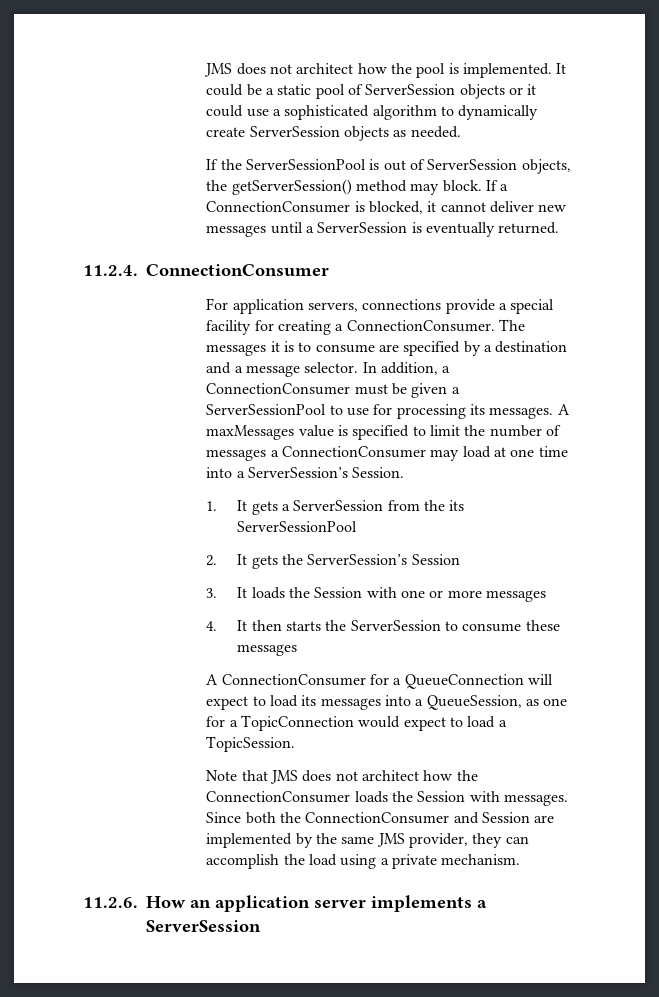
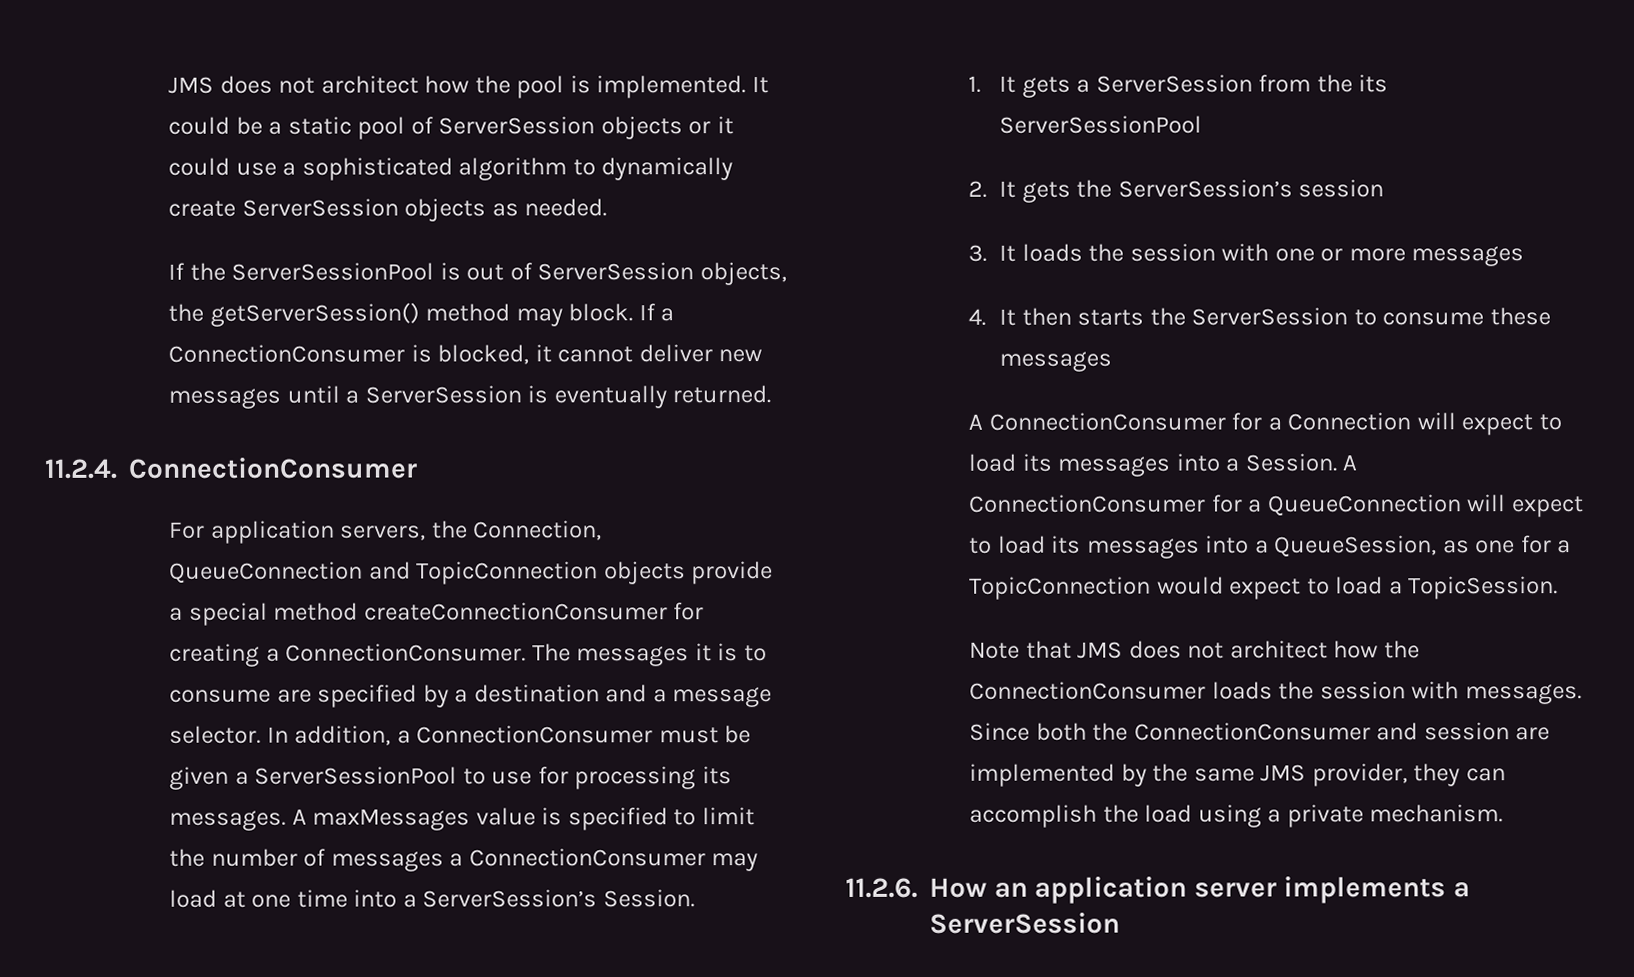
- For application servers, connections provide a special facility for creating a ConnectionConsumer.
+ For application servers, the Connection, QueueConnection and TopicConnection objects provide a special method createConnectionConsumer for creating a ConnectionConsumer.
- 2. It gets the ServerSession’s Session
+ 2. It gets the ServerSession’s session
- 3. It loads the Session with one or more messages
+ 3. It loads the session with one or more messages
- A ConnectionConsumer for a QueueConnection will expect to load its messages into a QueueSession, as one for a TopicConnection would expect to load a TopicSession.
+ A ConnectionConsumer for a Connection will expect to load its messages into a Session. A ConnectionConsumer for a QueueConnection will expect to load its messages into a QueueSession, as one for a TopicConnection would expect to load a TopicSession.
- Note that JMS does not architect how the ConnectionConsumer loads the Session with messages.
+ Note that JMS does not architect how the ConnectionConsumer loads the session with messages.
- Since both the ConnectionConsumer and Session are implemented by the same JMS provider, they can accomplish the load using a private mechanism.
+ Since both the ConnectionConsumer and session are implemented by the same JMS provider, they can accomplish the load using a private mechanism.

